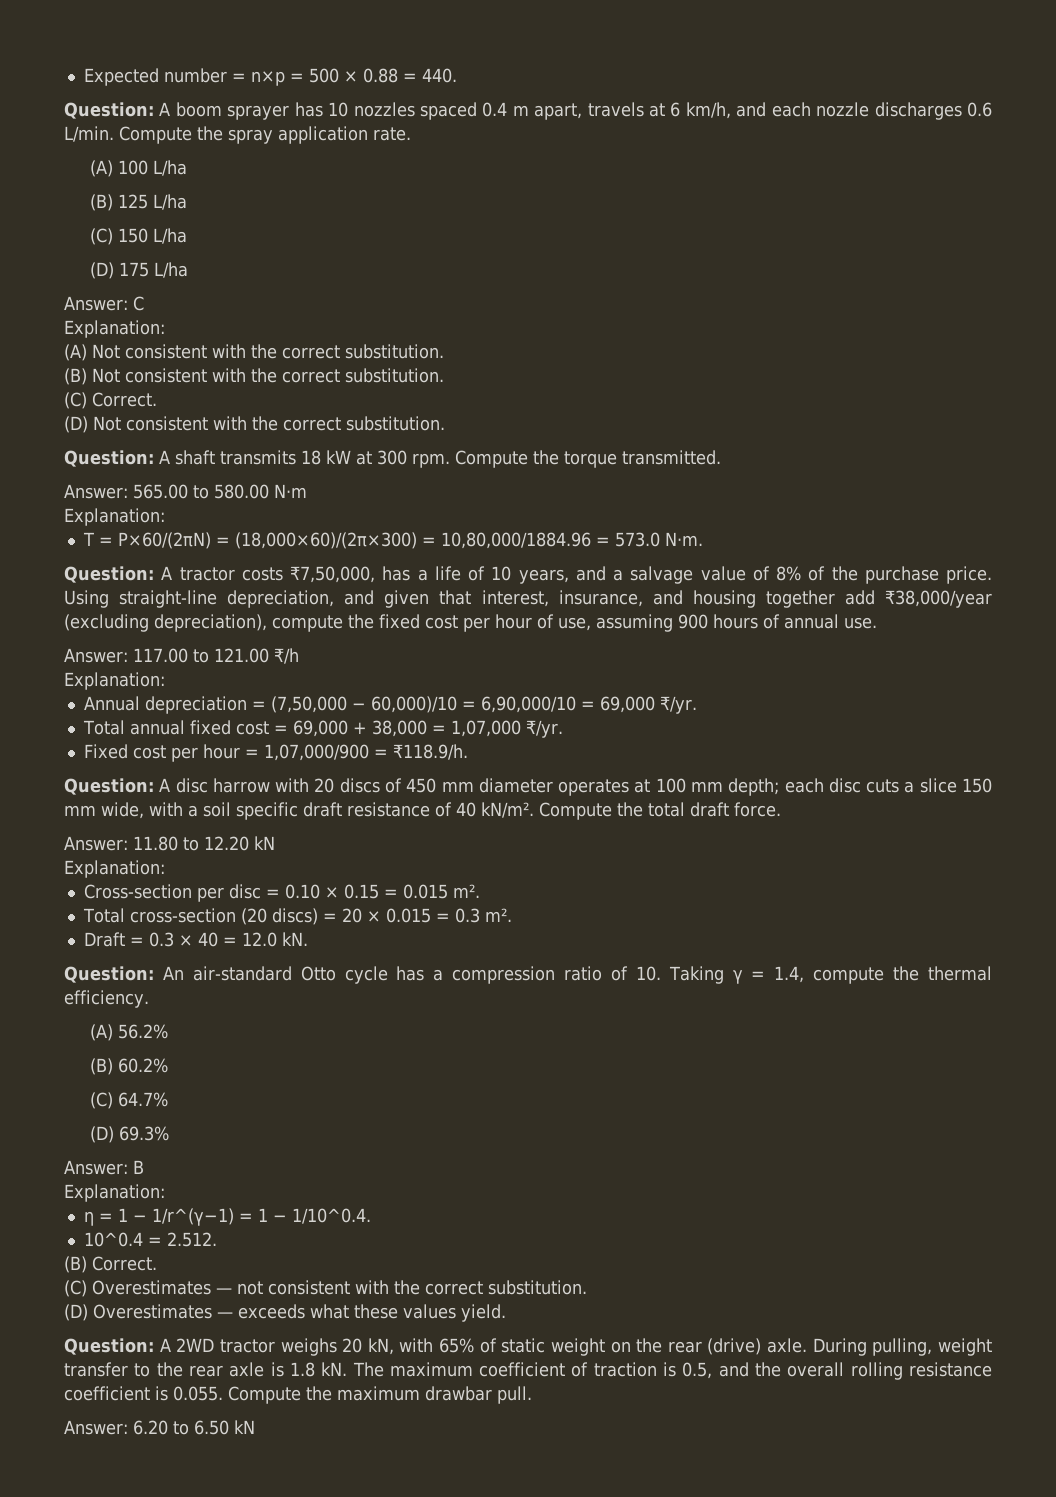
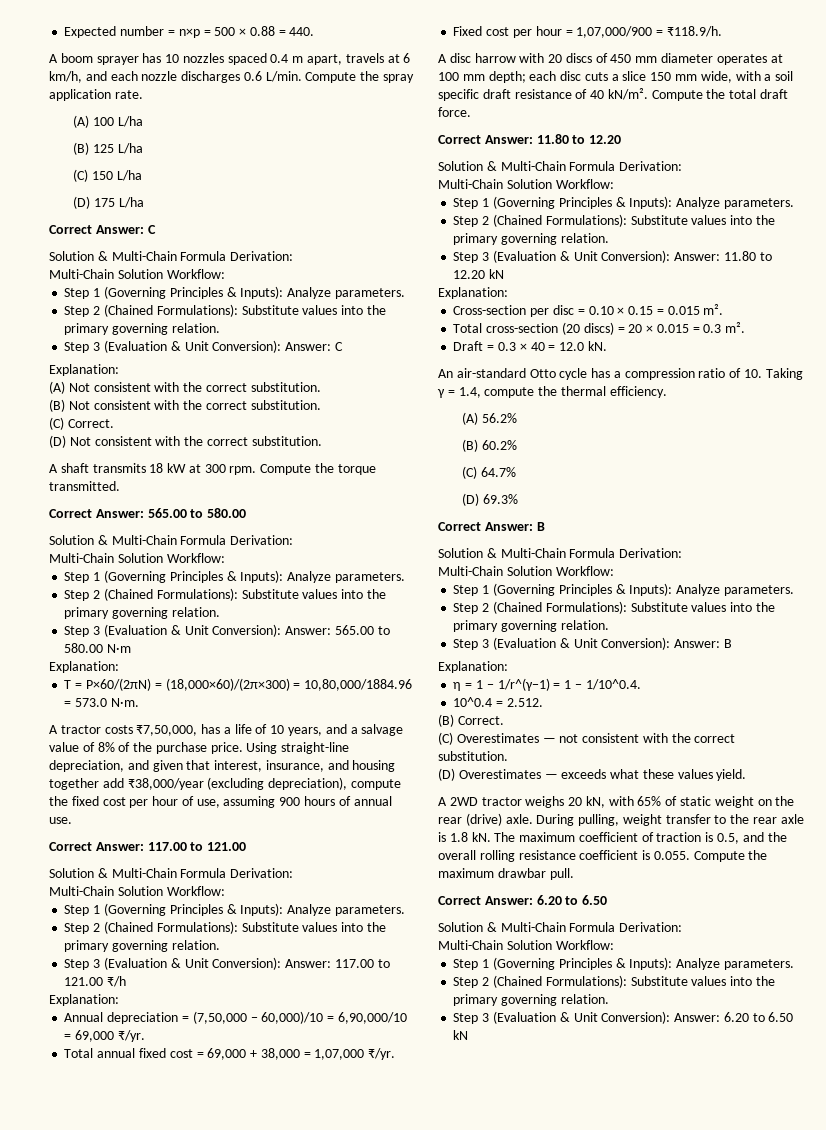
- Question: A boom sprayer has 10 nozzles spaced 0.4 m apart, travels at 6 km/h, and each nozzle discharges 0.6 L/min.
+ A boom sprayer has 10 nozzles spaced 0.4 m apart, travels at 6 km/h, and each nozzle discharges 0.6 L/min.
- Answer: C
+ Correct Answer: C
+ Solution & Multi-Chain Formula Derivation:
+ Multi-Chain Solution Workflow:
+ Step 1 (Governing Principles & Inputs): Analyze parameters.
+ Step 2 (Chained Formulations): Substitute values into the primary governing relation.
+ Step 3 (Evaluation & Unit Conversion): Answer: C
- Question: A shaft transmits 18 kW at 300 rpm.
+ A shaft transmits 18 kW at 300 rpm.
- Answer: 565.00 to 580.00 N·m
+ Correct Answer: 565.00 to 580.00
+ Solution & Multi-Chain Formula Derivation:
+ Multi-Chain Solution Workflow:
+ Step 1 (Governing Principles & Inputs): Analyze parameters.
+ Step 2 (Chained Formulations): Substitute values into the primary governing relation.
+ Step 3 (Evaluation & Unit Conversion): Answer: 565.00 to 580.00 N·m
- Question: A tractor costs ₹7,50,000, has a life of 10 years, and a salvage value of 8% of the purchase price.
+ A tractor costs ₹7,50,000, has a life of 10 years, and a salvage value of 8% of the purchase price.
- Answer: 117.00 to 121.00 ₹/h
+ Correct Answer: 117.00 to 121.00
+ Solution & Multi-Chain Formula Derivation:
+ Multi-Chain Solution Workflow:
+ Step 1 (Governing Principles & Inputs): Analyze parameters.
+ Step 2 (Chained Formulations): Substitute values into the primary governing relation.
+ Step 3 (Evaluation & Unit Conversion): Answer: 117.00 to 121.00 ₹/h
- Question: A disc harrow with 20 discs of 450 mm diameter operates at 100 mm depth; each disc cuts a slice 150 mm wide, with a soil specific draft resistance of 40 kN/m².
+ A disc harrow with 20 discs of 450 mm diameter operates at 100 mm depth; each disc cuts a slice 150 mm wide, with a soil specific draft resistance of 40 kN/m².
- Answer: 11.80 to 12.20 kN
+ Correct Answer: 11.80 to 12.20
+ Solution & Multi-Chain Formula Derivation:
+ Multi-Chain Solution Workflow:
+ Step 1 (Governing Principles & Inputs): Analyze parameters.
+ Step 2 (Chained Formulations): Substitute values into the primary governing relation.
+ Step 3 (Evaluation & Unit Conversion): Answer: 11.80 to 12.20 kN
- Question: An air-standard Otto cycle has a compression ratio of 10. Taking γ = 1.4, compute the thermal efficiency.
+ An air-standard Otto cycle has a compression ratio of 10. Taking γ = 1.4, compute the thermal efficiency.
- Answer: B
+ Correct Answer: B
+ Solution & Multi-Chain Formula Derivation:
+ Multi-Chain Solution Workflow:
+ Step 1 (Governing Principles & Inputs): Analyze parameters.
+ Step 2 (Chained Formulations): Substitute values into the primary governing relation.
+ Step 3 (Evaluation & Unit Conversion): Answer: B
- Question: A 2WD tractor weighs 20 kN, with 65% of static weight on the rear (drive) axle.
+ A 2WD tractor weighs 20 kN, with 65% of static weight on the rear (drive) axle.
- Answer: 6.20 to 6.50 kN
+ Correct Answer: 6.20 to 6.50
+ Solution & Multi-Chain Formula Derivation:
+ Multi-Chain Solution Workflow:
+ Step 1 (Governing Principles & Inputs): Analyze parameters.
+ Step 2 (Chained Formulations): Substitute values into the primary governing relation.
+ Step 3 (Evaluation & Unit Conversion): Answer: 6.20 to 6.50 kN

